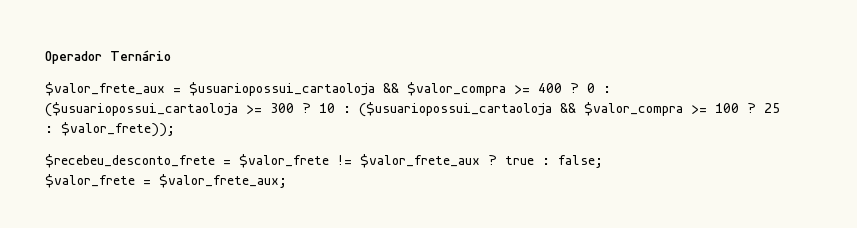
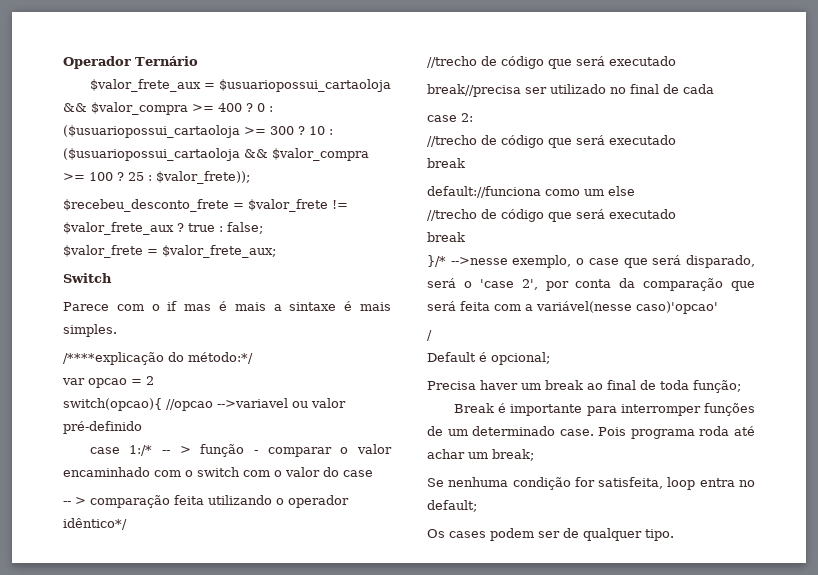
+ Switch
+ Parece com o if mas é mais a sintaxe é mais simples.
+ /****explicação do método:*/
+ var opcao = 2
+ switch(opcao){ //opcao -->variavel ou valor pré-definido
+ case 1:/* -- > função - comparar o valor encaminhado com o switch com o valor do case
+ -- > comparação feita utilizando o operador idêntico*/
+ //trecho de código que será executado
+ break//precisa ser utilizado no final de cada
+ case 2:
+ //trecho de código que será executado
+ break
+ default://funciona como um else
+ //trecho de código que será executado
+ break
+ }/* -->nesse exemplo, o case que será disparado, será o 'case 2', por conta da comparação que será feita com a variável(nesse caso)'opcao'
+ /
+ Default é opcional;
+ Precisa haver um break ao final de toda função;
+ Break é importante para interromper funções de um determinado case. Pois programa roda até achar um break;
+ Se nenhuma condição for satisfeita, loop entra no default;
+ Os cases podem ser de qualquer tipo.

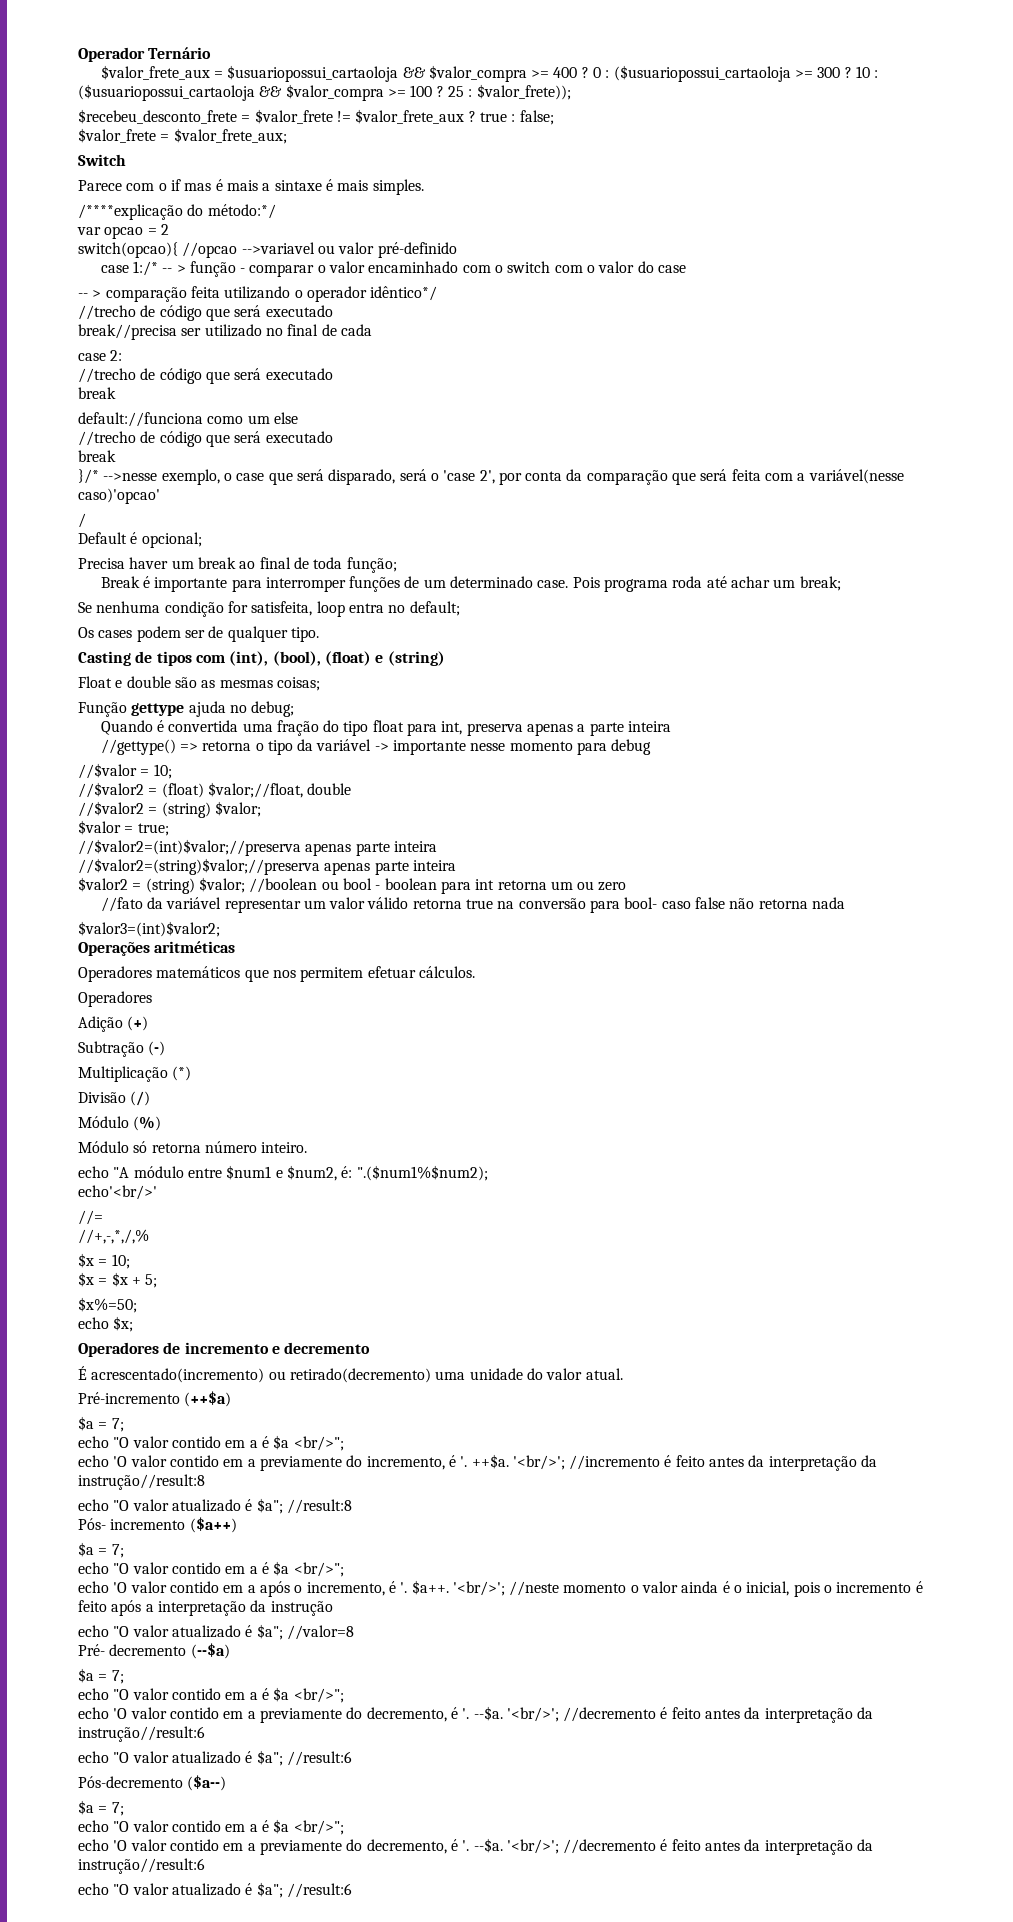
+ Casting de tipos com (int), (bool), (float) e (string)
+ Float e double são as mesmas coisas;
+ Função gettype ajuda no debug;
+ Quando é convertida uma fração do tipo float para int, preserva apenas a parte inteira
+ //gettype() => retorna o tipo da variável -> importante nesse momento para debug
+ //$valor = 10;
+ //$valor2 = (float) $valor;//float, double
+ //$valor2 = (string) $valor;
+ $valor = true;
+ //$valor2=(int)$valor;//preserva apenas parte inteira
+ //$valor2=(string)$valor;//preserva apenas parte inteira
+ $valor2 = (string) $valor; //boolean ou bool - boolean para int retorna um ou zero
+ //fato da variável representar um valor válido retorna true na conversão para bool- caso false não retorna nada
+ $valor3=(int)$valor2;
+ Operações aritméticas
+ Operadores matemáticos que nos permitem efetuar cálculos.
+ Operadores
+ Adição (+)
+ Subtração (-)
+ Multiplicação (*)
+ Divisão (/)
+ Módulo (%)
+ Módulo só retorna número inteiro.
+ echo "A módulo entre $num1 e $num2, é: ".($num1%$num2);
+ echo'<br/>'
+ //=
+ //+,-,*,/,%
+ $x = 10;
+ $x = $x + 5;
+ $x%=50;
+ echo $x;
+ Operadores de incremento e decremento
+ É acrescentado(incremento) ou retirado(decremento) uma unidade do valor atual.
+ Pré-incremento (++$a)
+ $a = 7;
+ echo "O valor contido em a é $a <br/>";
+ echo 'O valor contido em a previamente do incremento, é '. ++$a. '<br/>'; //incremento é feito antes da interpretação da instrução//result:8
+ echo "O valor atualizado é $a"; //result:8
+ Pós- incremento ($a++)
+ $a = 7;
+ echo "O valor contido em a é $a <br/>";
+ echo 'O valor contido em a após o incremento, é '. $a++. '<br/>'; //neste momento o valor ainda é o inicial, pois o incremento é feito após a interpretação da instrução
+ echo "O valor atualizado é $a"; //valor=8
+ Pré- decremento (--$a)
+ $a = 7;
+ echo "O valor contido em a é $a <br/>";
+ echo 'O valor contido em a previamente do decremento, é '. --$a. '<br/>'; //decremento é feito antes da interpretação da instrução//result:6
+ echo "O valor atualizado é $a"; //result:6
+ Pós-decremento ($a--)
+ $a = 7;
+ echo "O valor contido em a é $a <br/>";
+ echo 'O valor contido em a previamente do decremento, é '. --$a. '<br/>'; //decremento é feito antes da interpretação da instrução//result:6
+ echo "O valor atualizado é $a"; //result:6

